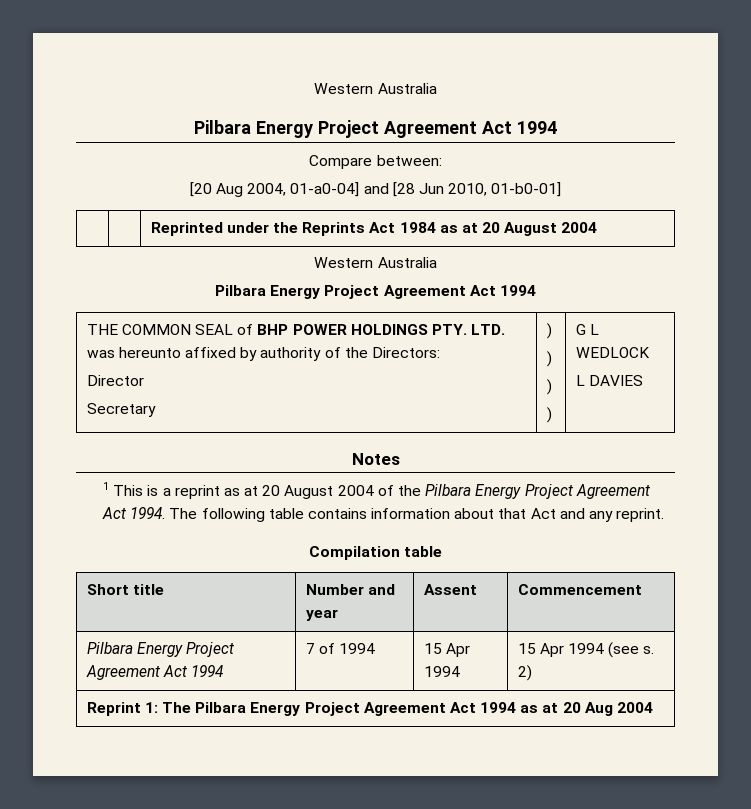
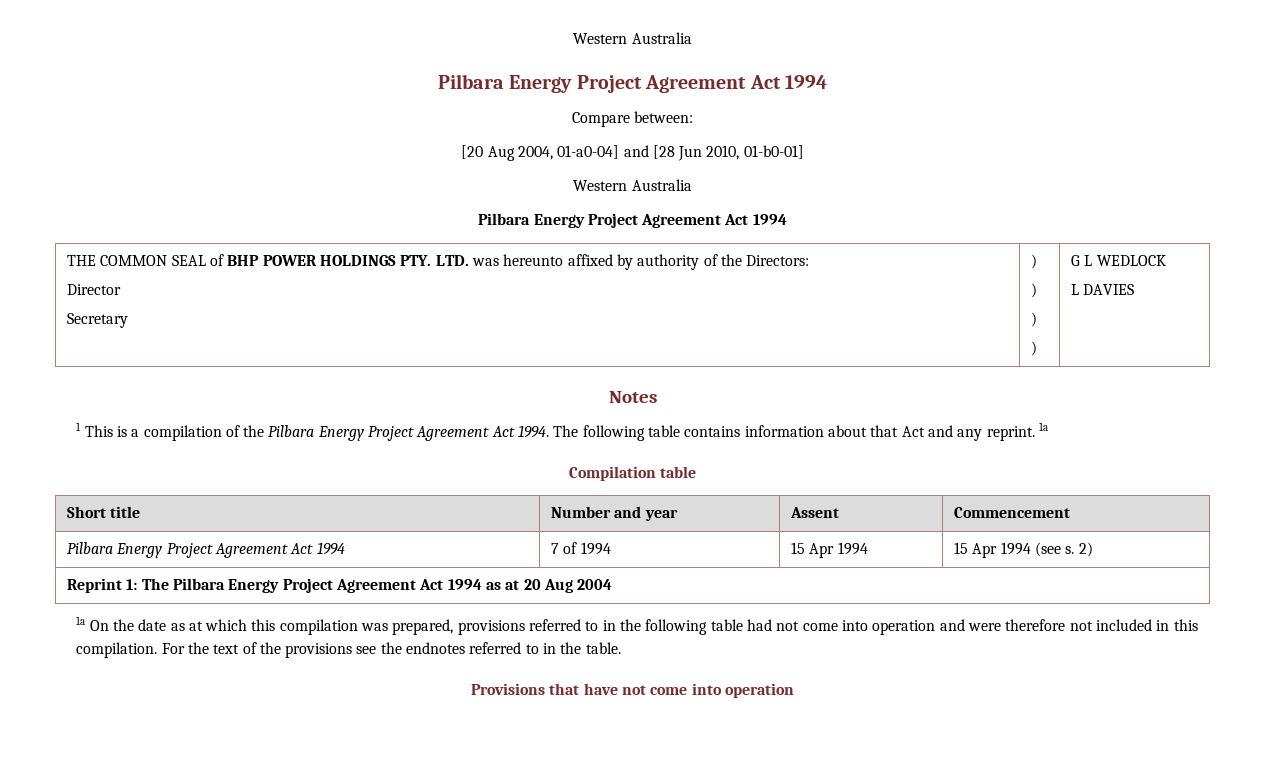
- | | Reprinted under the Reprints Act 1984 as at 20 August 2004
- 1 This is a reprint as at 20 August 2004 of the Pilbara Energy Project Agreement Act 1994.
+ 1 This is a compilation of the Pilbara Energy Project Agreement Act 1994.
- The following table contains information about that Act and any reprint.
+ The following table contains information about that Act and any reprint. 1a
+ 1a On the date as at which this compilation was prepared, provisions referred to in the following table had not come into operation and were therefore not included in this compilation. For the text of the provisions see the endnotes referred to in the table.
+ Provisions that have not come into operation

